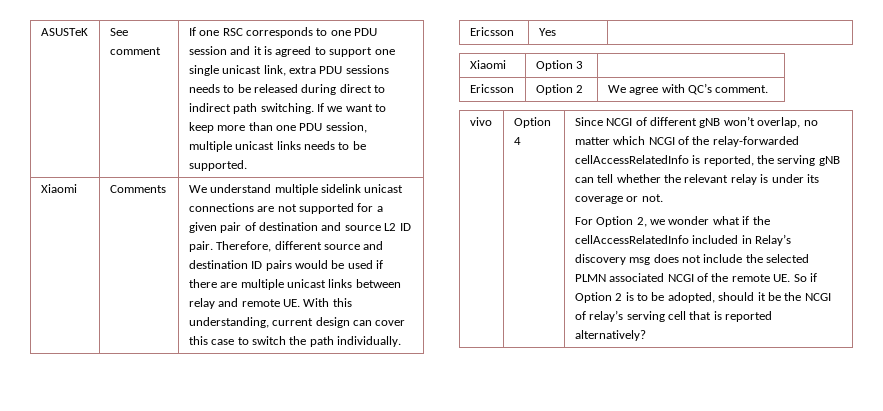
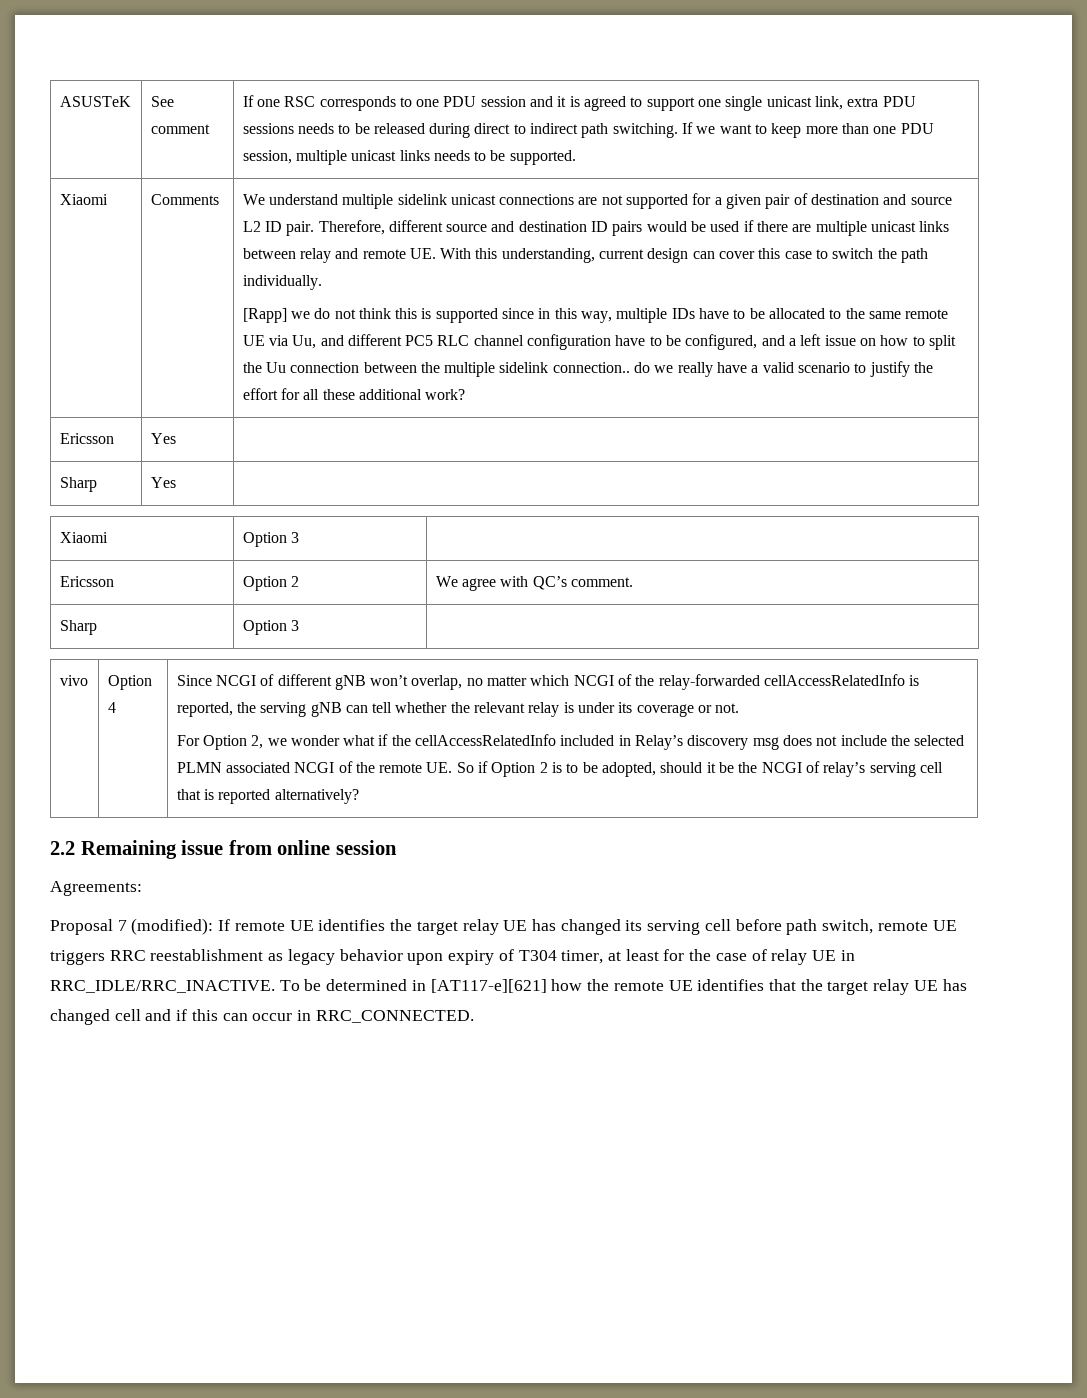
+ [Rapp] we do not think this is supported since in this way, multiple IDs have to be allocated to the same remote UE via Uu, and different PC5 RLC channel configuration have to be configured, and a left issue on how to split the Uu connection between the multiple sidelink connection.. do we really have a valid scenario to justify the effort for all these additional work?
+ Sharp | Yes |
+ Sharp | Option 3 |
+ 2.2 Remaining issue from online session
+ Agreements:
+ Proposal 7 (modified): If remote UE identifies the target relay UE has changed its serving cell before path switch, remote UE triggers RRC reestablishment as legacy behavior upon expiry of T304 timer, at least for the case of relay UE in RRC_IDLE/RRC_INACTIVE. To be determined in [AT117-e][621] how the remote UE identifies that the target relay UE has changed cell and if this can occur in RRC_CONNECTED.

